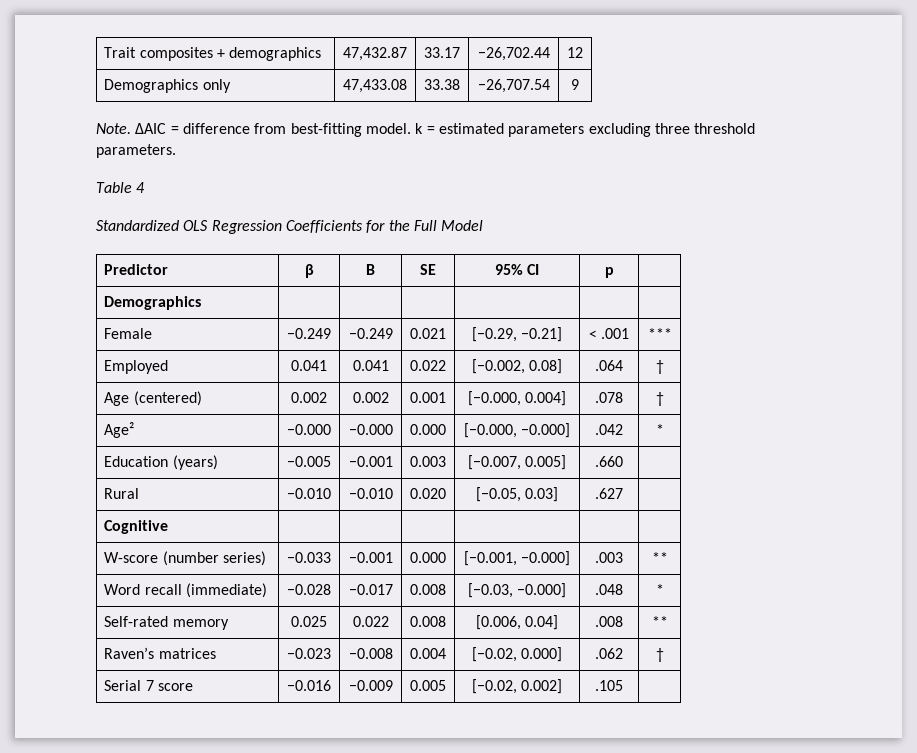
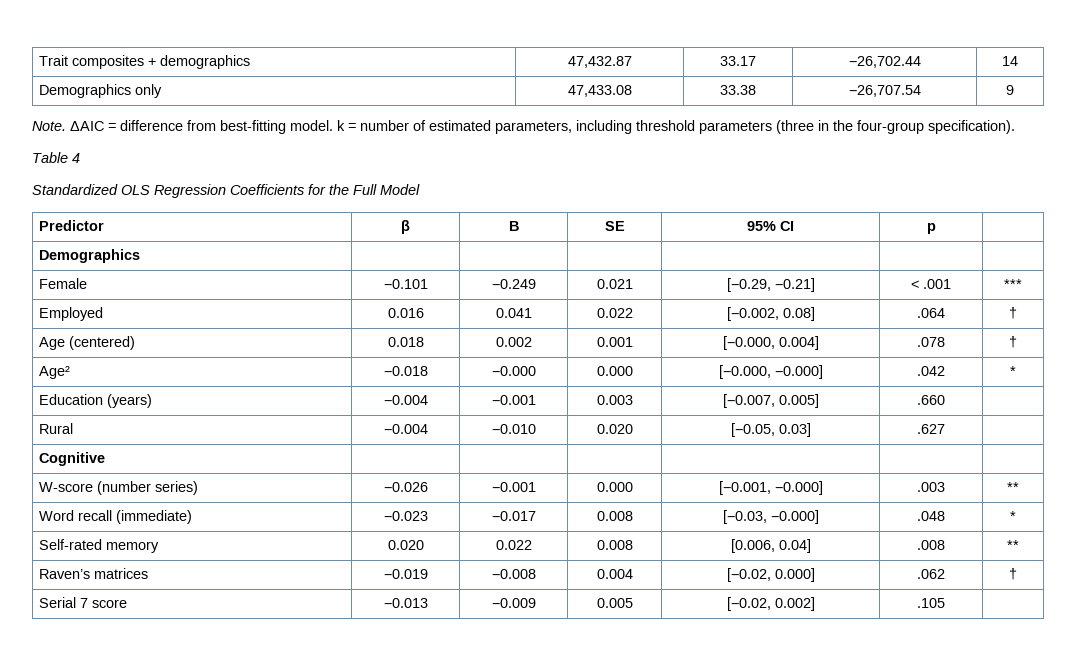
- Trait composites + demographics | 47,432.87 | 33.17 | −26,702.44 | 12
+ Trait composites + demographics | 47,432.87 | 33.17 | −26,702.44 | 14
- ΔAIC = difference from best-fitting model. k = estimated parameters excluding three threshold parameters.
+ ΔAIC = difference from best-fitting model. k = number of estimated parameters, including threshold parameters (three in the four-group specification).
- Female | −0.249 | −0.249 | 0.021 | [−0.29, −0.21] | < .001 | ***
+ Female | −0.101 | −0.249 | 0.021 | [−0.29, −0.21] | < .001 | ***
- Employed | 0.041 | 0.041 | 0.022 | [−0.002, 0.08] | .064 | †
+ Employed | 0.016 | 0.041 | 0.022 | [−0.002, 0.08] | .064 | †
- Age (centered) | 0.002 | 0.002 | 0.001 | [−0.000, 0.004] | .078 | †
+ Age (centered) | 0.018 | 0.002 | 0.001 | [−0.000, 0.004] | .078 | †
- Age² | −0.000 | −0.000 | 0.000 | [−0.000, −0.000] | .042 | *
+ Age² | −0.018 | −0.000 | 0.000 | [−0.000, −0.000] | .042 | *
- Education (years) | −0.005 | −0.001 | 0.003 | [−0.007, 0.005] | .660 |
+ Education (years) | −0.004 | −0.001 | 0.003 | [−0.007, 0.005] | .660 |
- Rural | −0.010 | −0.010 | 0.020 | [−0.05, 0.03] | .627 |
+ Rural | −0.004 | −0.010 | 0.020 | [−0.05, 0.03] | .627 |
- W-score (number series) | −0.033 | −0.001 | 0.000 | [−0.001, −0.000] | .003 | **
+ W-score (number series) | −0.026 | −0.001 | 0.000 | [−0.001, −0.000] | .003 | **
- Word recall (immediate) | −0.028 | −0.017 | 0.008 | [−0.03, −0.000] | .048 | *
+ Word recall (immediate) | −0.023 | −0.017 | 0.008 | [−0.03, −0.000] | .048 | *
- Self-rated memory | 0.025 | 0.022 | 0.008 | [0.006, 0.04] | .008 | **
+ Self-rated memory | 0.020 | 0.022 | 0.008 | [0.006, 0.04] | .008 | **
- Raven’s matrices | −0.023 | −0.008 | 0.004 | [−0.02, 0.000] | .062 | †
+ Raven’s matrices | −0.019 | −0.008 | 0.004 | [−0.02, 0.000] | .062 | †
- Serial 7 score | −0.016 | −0.009 | 0.005 | [−0.02, 0.002] | .105 |
+ Serial 7 score | −0.013 | −0.009 | 0.005 | [−0.02, 0.002] | .105 |

